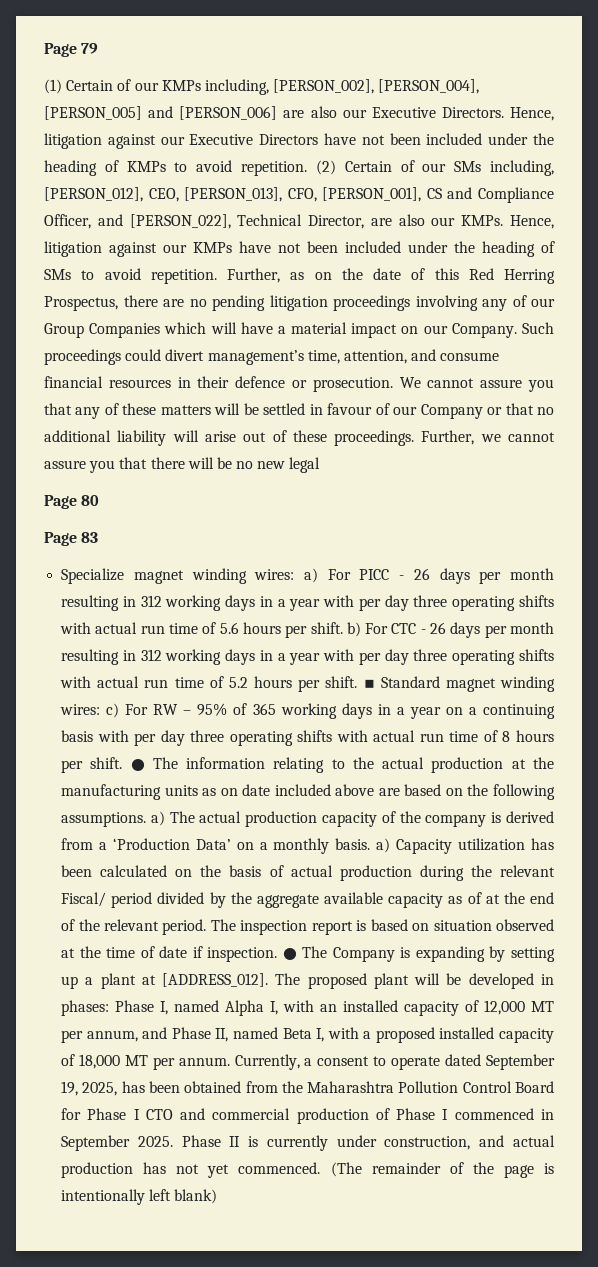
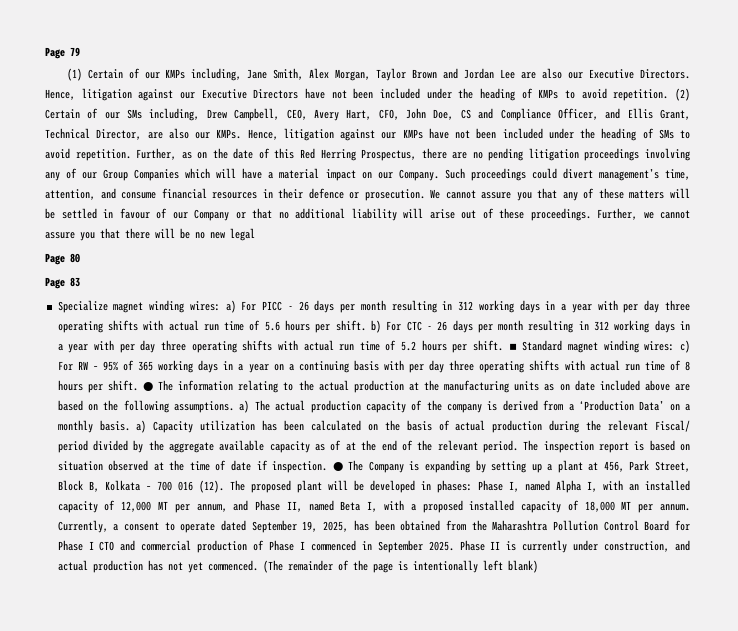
- (1) Certain of our KMPs including, [PERSON_002], [PERSON_004], [PERSON_005] and [PERSON_006] are also our Executive Directors.
+ (1) Certain of our KMPs including, Jane Smith, Alex Morgan, Taylor Brown and Jordan Lee are also our Executive Directors.
- (2) Certain of our SMs including, [PERSON_012], CEO, [PERSON_013], CFO, [PERSON_001], CS and Compliance Officer, and [PERSON_022], Technical Director, are also our KMPs.
+ (2) Certain of our SMs including, Drew Campbell, CEO, Avery Hart, CFO, John Doe, CS and Compliance Officer, and Ellis Grant, Technical Director, are also our KMPs.
- ● The Company is expanding by setting up a plant at [ADDRESS_012].
+ ● The Company is expanding by setting up a plant at 456, Park Street, Block B, Kolkata – 700 016 (12).

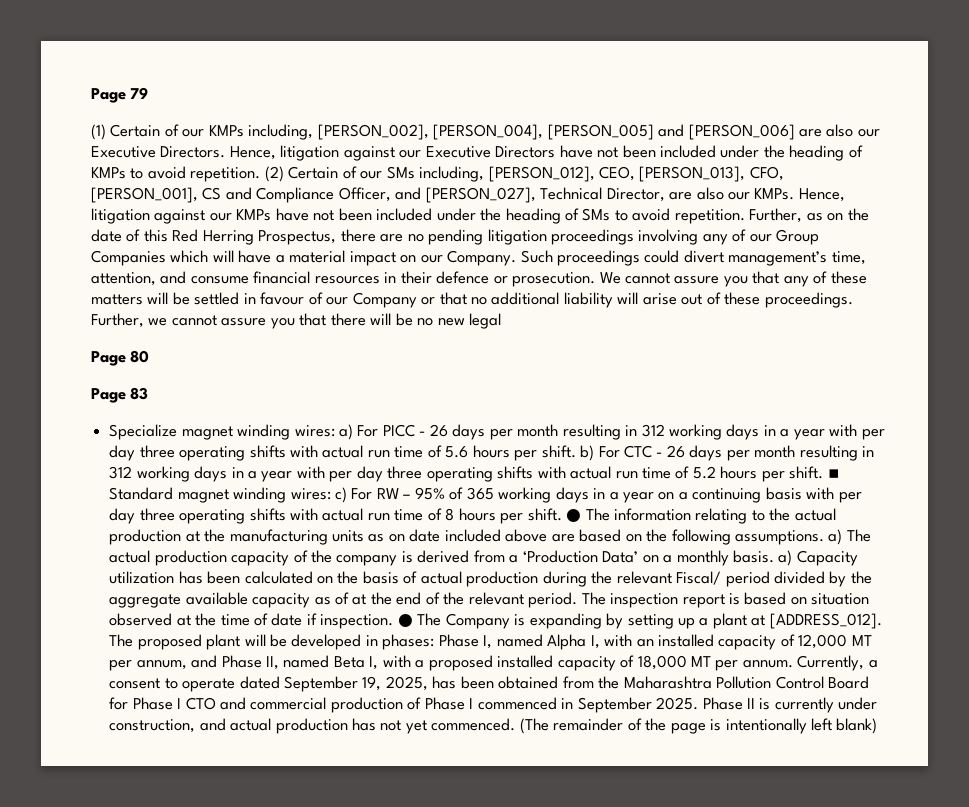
- (1) Certain of our KMPs including, Jane Smith, Alex Morgan, Taylor Brown and Jordan Lee are also our Executive Directors.
+ (1) Certain of our KMPs including, [PERSON_002], [PERSON_004], [PERSON_005] and [PERSON_006] are also our Executive Directors.
- (2) Certain of our SMs including, Drew Campbell, CEO, Avery Hart, CFO, John Doe, CS and Compliance Officer, and Ellis Grant, Technical Director, are also our KMPs.
+ (2) Certain of our SMs including, [PERSON_012], CEO, [PERSON_013], CFO, [PERSON_001], CS and Compliance Officer, and [PERSON_027], Technical Director, are also our KMPs.
- ● The Company is expanding by setting up a plant at 456, Park Street, Block B, Kolkata – 700 016 (12).
+ ● The Company is expanding by setting up a plant at [ADDRESS_012].

